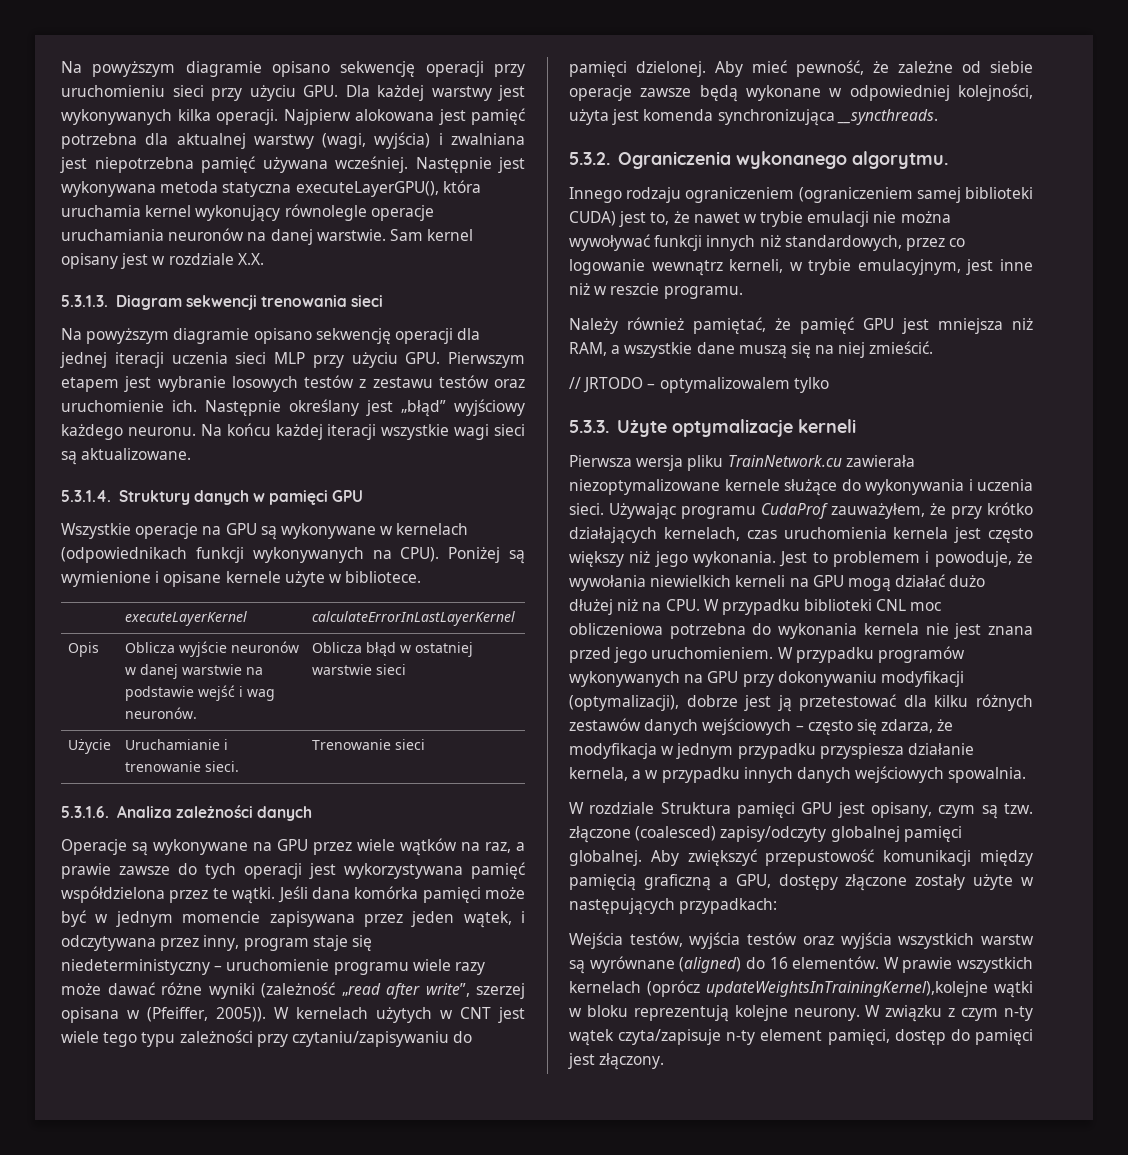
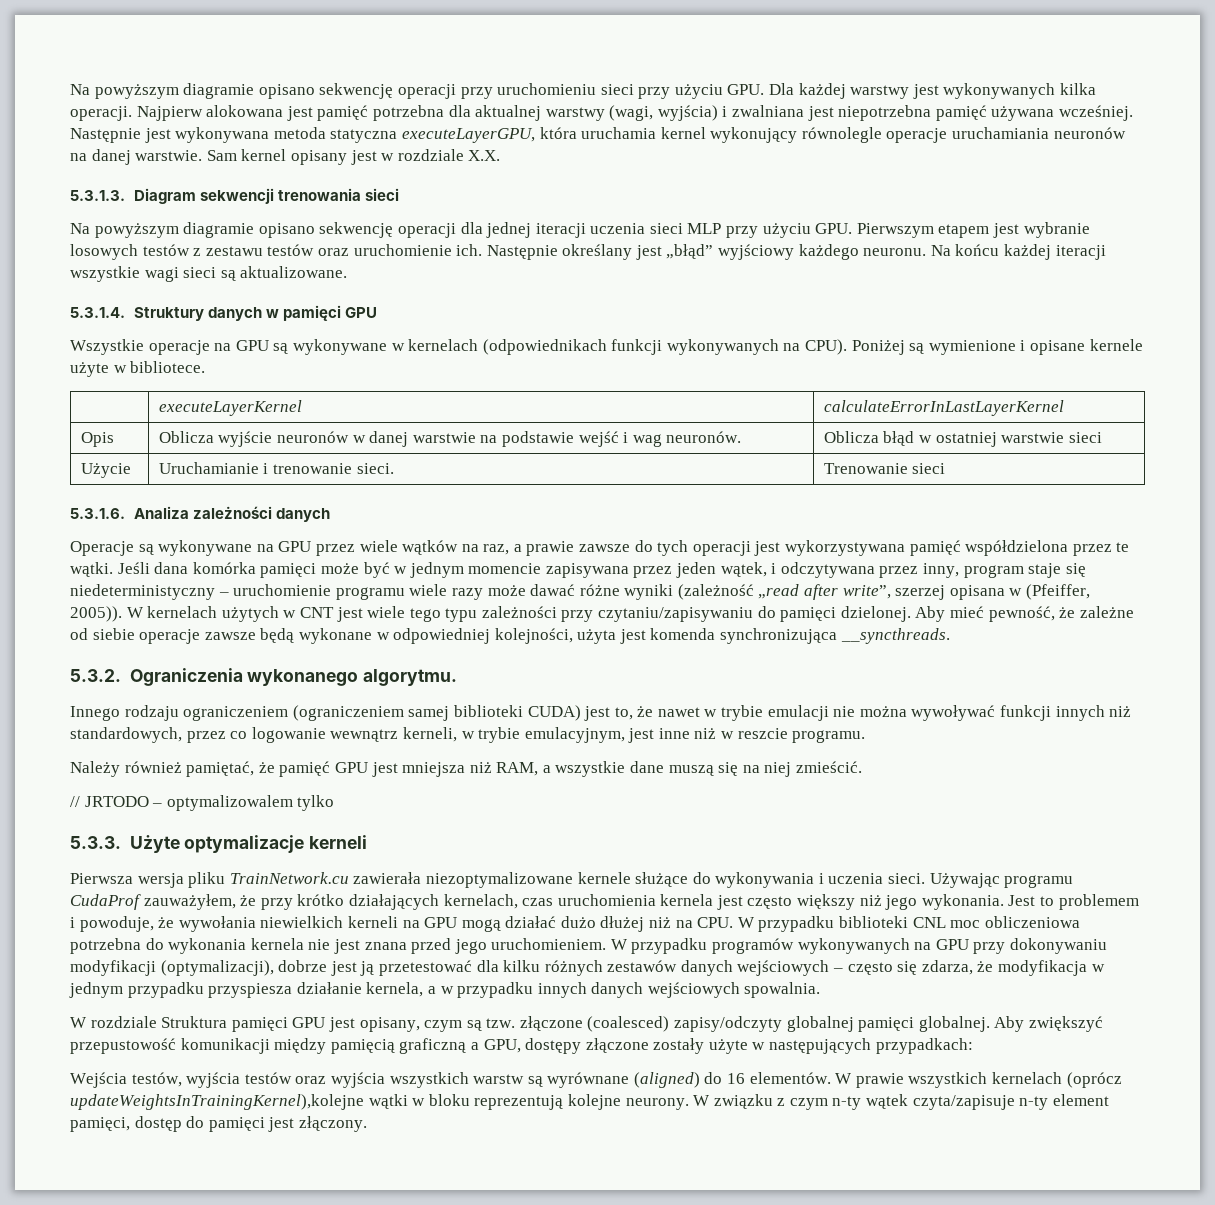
- Następnie jest wykonywana metoda statyczna executeLayerGPU(), która uruchamia kernel wykonujący równolegle operacje uruchamiania neuronów na danej warstwie.
+ Następnie jest wykonywana metoda statyczna executeLayerGPU, która uruchamia kernel wykonujący równolegle operacje uruchamiania neuronów na danej warstwie.

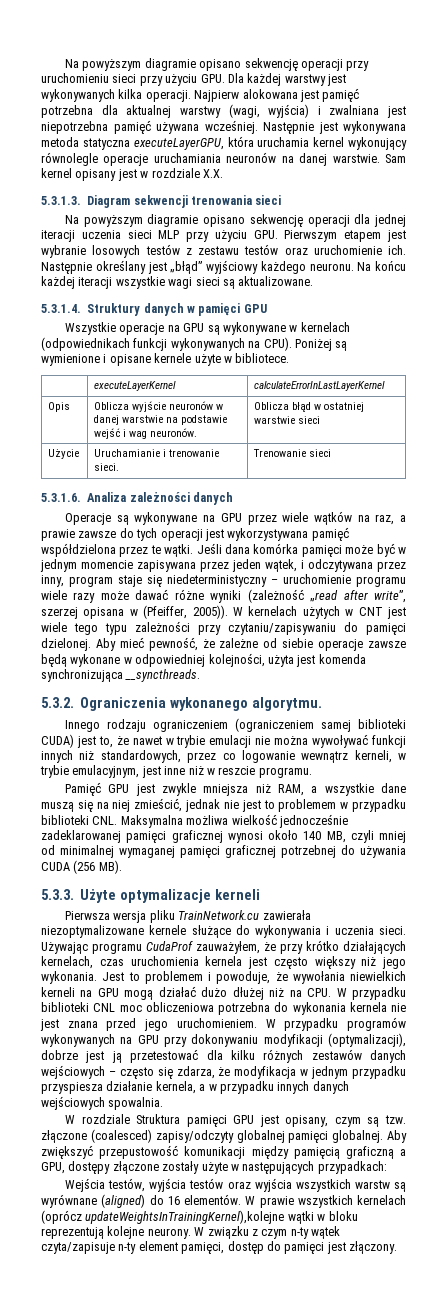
- Należy również pamiętać, że pamięć GPU jest mniejsza niż RAM, a wszystkie dane muszą się na niej zmieścić.
- // JRTODO – optymalizowalem tylko
+ Pamięć GPU jest zwykle mniejsza niż RAM, a wszystkie dane muszą się na niej zmieścić, jednak nie jest to problemem w przypadku biblioteki CNL. Maksymalna możliwa wielkość jednocześnie zadeklarowanej pamięci graficznej wynosi około 140 MB, czyli mniej od minimalnej wymaganej pamięci graficznej potrzebnej do używania CUDA (256 MB).

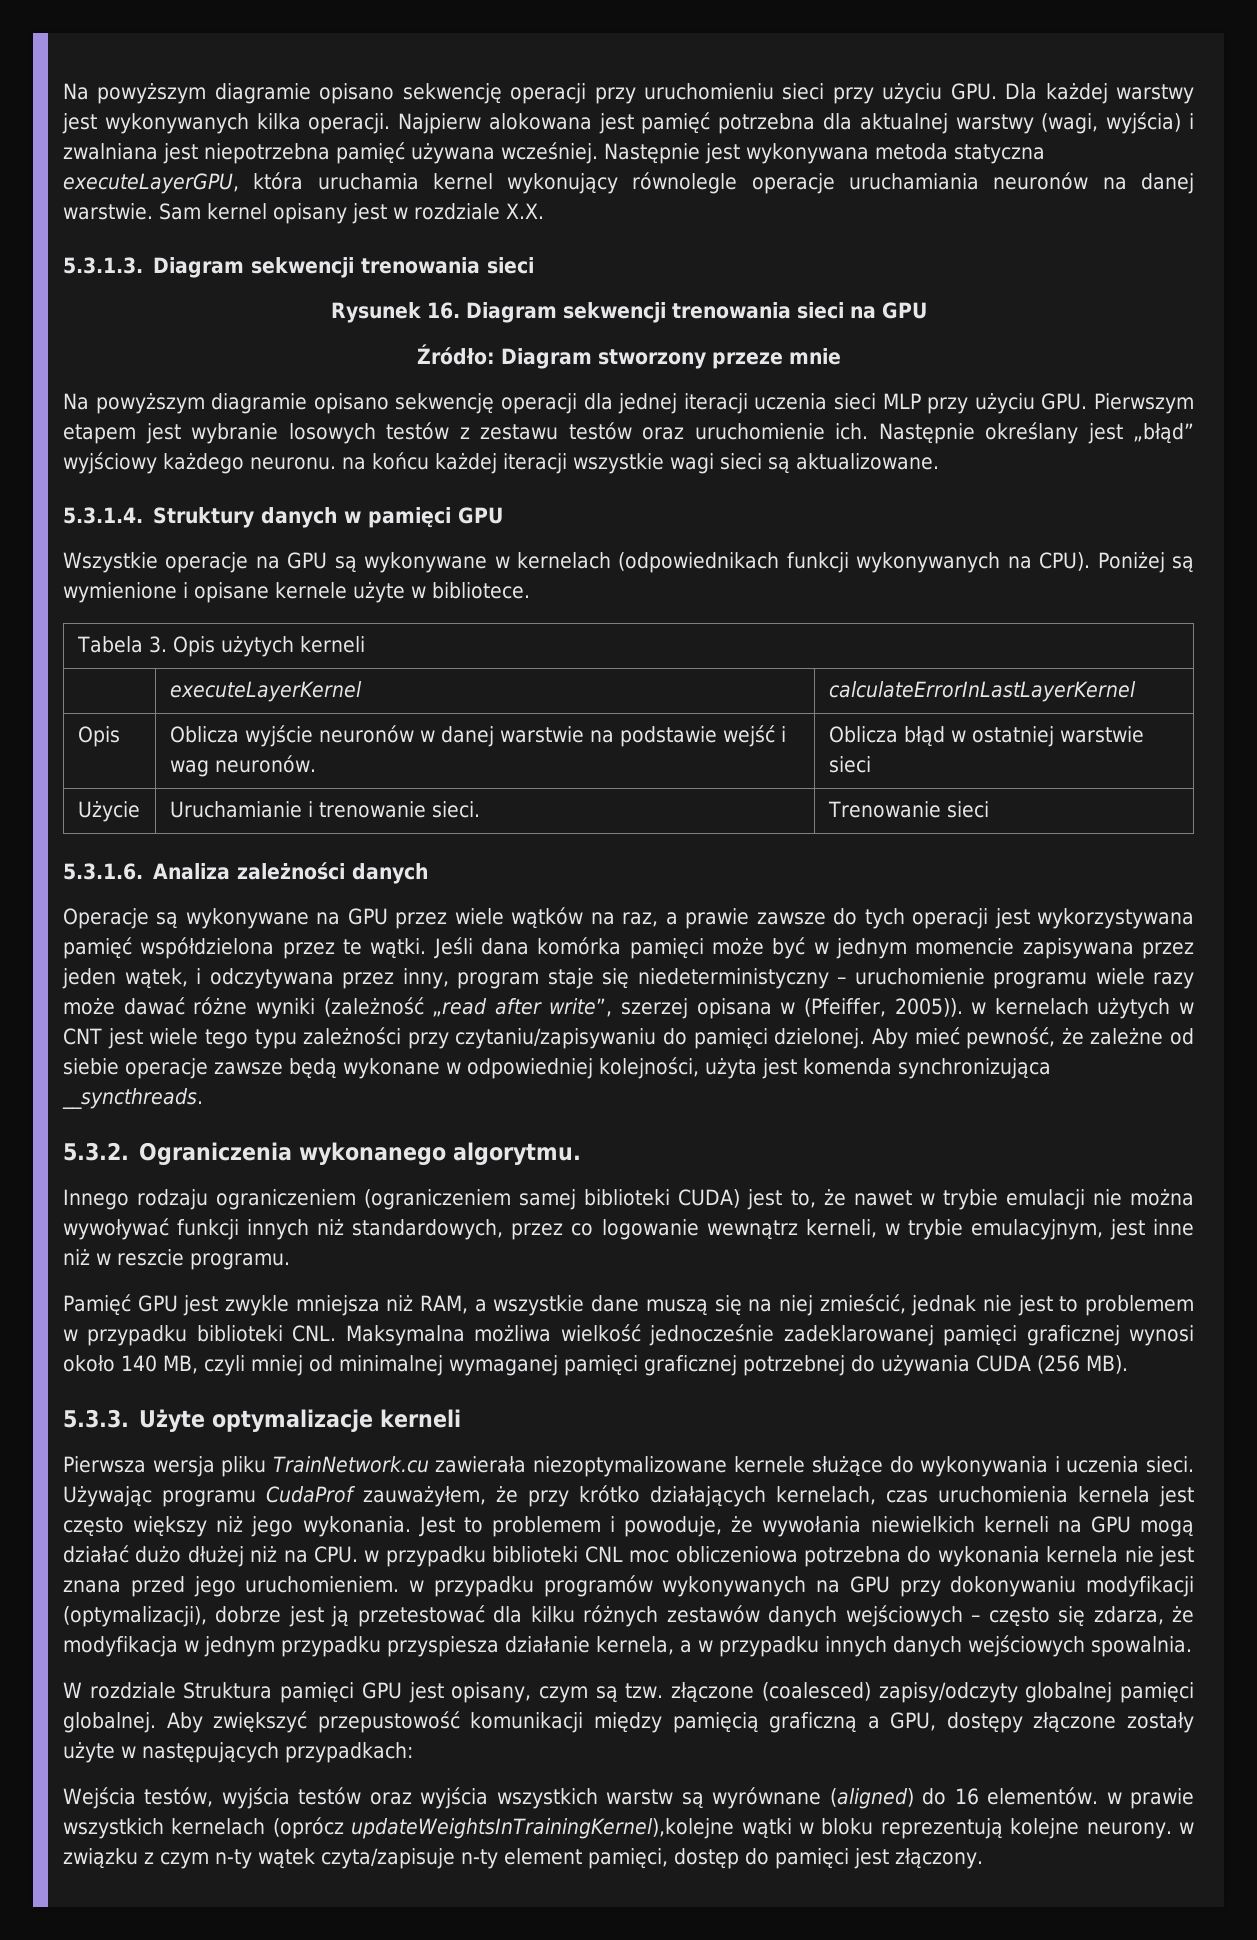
+ Rysunek 16. Diagram sekwencji trenowania sieci na GPU
+ Źródło: Diagram stworzony przeze mnie
- Następnie określany jest „błąd” wyjściowy każdego neuronu. Na końcu każdej iteracji wszystkie wagi sieci są aktualizowane.
+ Następnie określany jest „błąd” wyjściowy każdego neuronu. na końcu każdej iteracji wszystkie wagi sieci są aktualizowane.
+ Tabela 3. Opis użytych kerneli
- Jeśli dana komórka pamięci może być w jednym momencie zapisywana przez jeden wątek, i odczytywana przez inny, program staje się niedeterministyczny – uruchomienie programu wiele razy może dawać różne wyniki (zależność „read after write”, szerzej opisana w (Pfeiffer, 2005)). W kernelach użytych w CNT jest wiele tego typu zależności przy czytaniu/zapisywaniu do pamięci dzielonej.
+ Jeśli dana komórka pamięci może być w jednym momencie zapisywana przez jeden wątek, i odczytywana przez inny, program staje się niedeterministyczny – uruchomienie programu wiele razy może dawać różne wyniki (zależność „read after write”, szerzej opisana w (Pfeiffer, 2005)). w kernelach użytych w CNT jest wiele tego typu zależności przy czytaniu/zapisywaniu do pamięci dzielonej.
- Jest to problemem i powoduje, że wywołania niewielkich kerneli na GPU mogą działać dużo dłużej niż na CPU. W przypadku biblioteki CNL moc obliczeniowa potrzebna do wykonania kernela nie jest znana przed jego uruchomieniem. W przypadku programów wykonywanych na GPU przy dokonywaniu modyfikacji (optymalizacji), dobrze jest ją przetestować dla kilku różnych zestawów danych wejściowych – często się zdarza, że modyfikacja w jednym przypadku przyspiesza działanie kernela, a w przypadku innych danych wejściowych spowalnia.
+ Jest to problemem i powoduje, że wywołania niewielkich kerneli na GPU mogą działać dużo dłużej niż na CPU. w przypadku biblioteki CNL moc obliczeniowa potrzebna do wykonania kernela nie jest znana przed jego uruchomieniem. w przypadku programów wykonywanych na GPU przy dokonywaniu modyfikacji (optymalizacji), dobrze jest ją przetestować dla kilku różnych zestawów danych wejściowych – często się zdarza, że modyfikacja w jednym przypadku przyspiesza działanie kernela, a w przypadku innych danych wejściowych spowalnia.
- Wejścia testów, wyjścia testów oraz wyjścia wszystkich warstw są wyrównane (aligned) do 16 elementów. W prawie wszystkich kernelach (oprócz updateWeightsInTrainingKernel),kolejne wątki w bloku reprezentują kolejne neurony. W związku z czym n-ty wątek czyta/zapisuje n-ty element pamięci, dostęp do pamięci jest złączony.
+ Wejścia testów, wyjścia testów oraz wyjścia wszystkich warstw są wyrównane (aligned) do 16 elementów. w prawie wszystkich kernelach (oprócz updateWeightsInTrainingKernel),kolejne wątki w bloku reprezentują kolejne neurony. w związku z czym n-ty wątek czyta/zapisuje n-ty element pamięci, dostęp do pamięci jest złączony.

